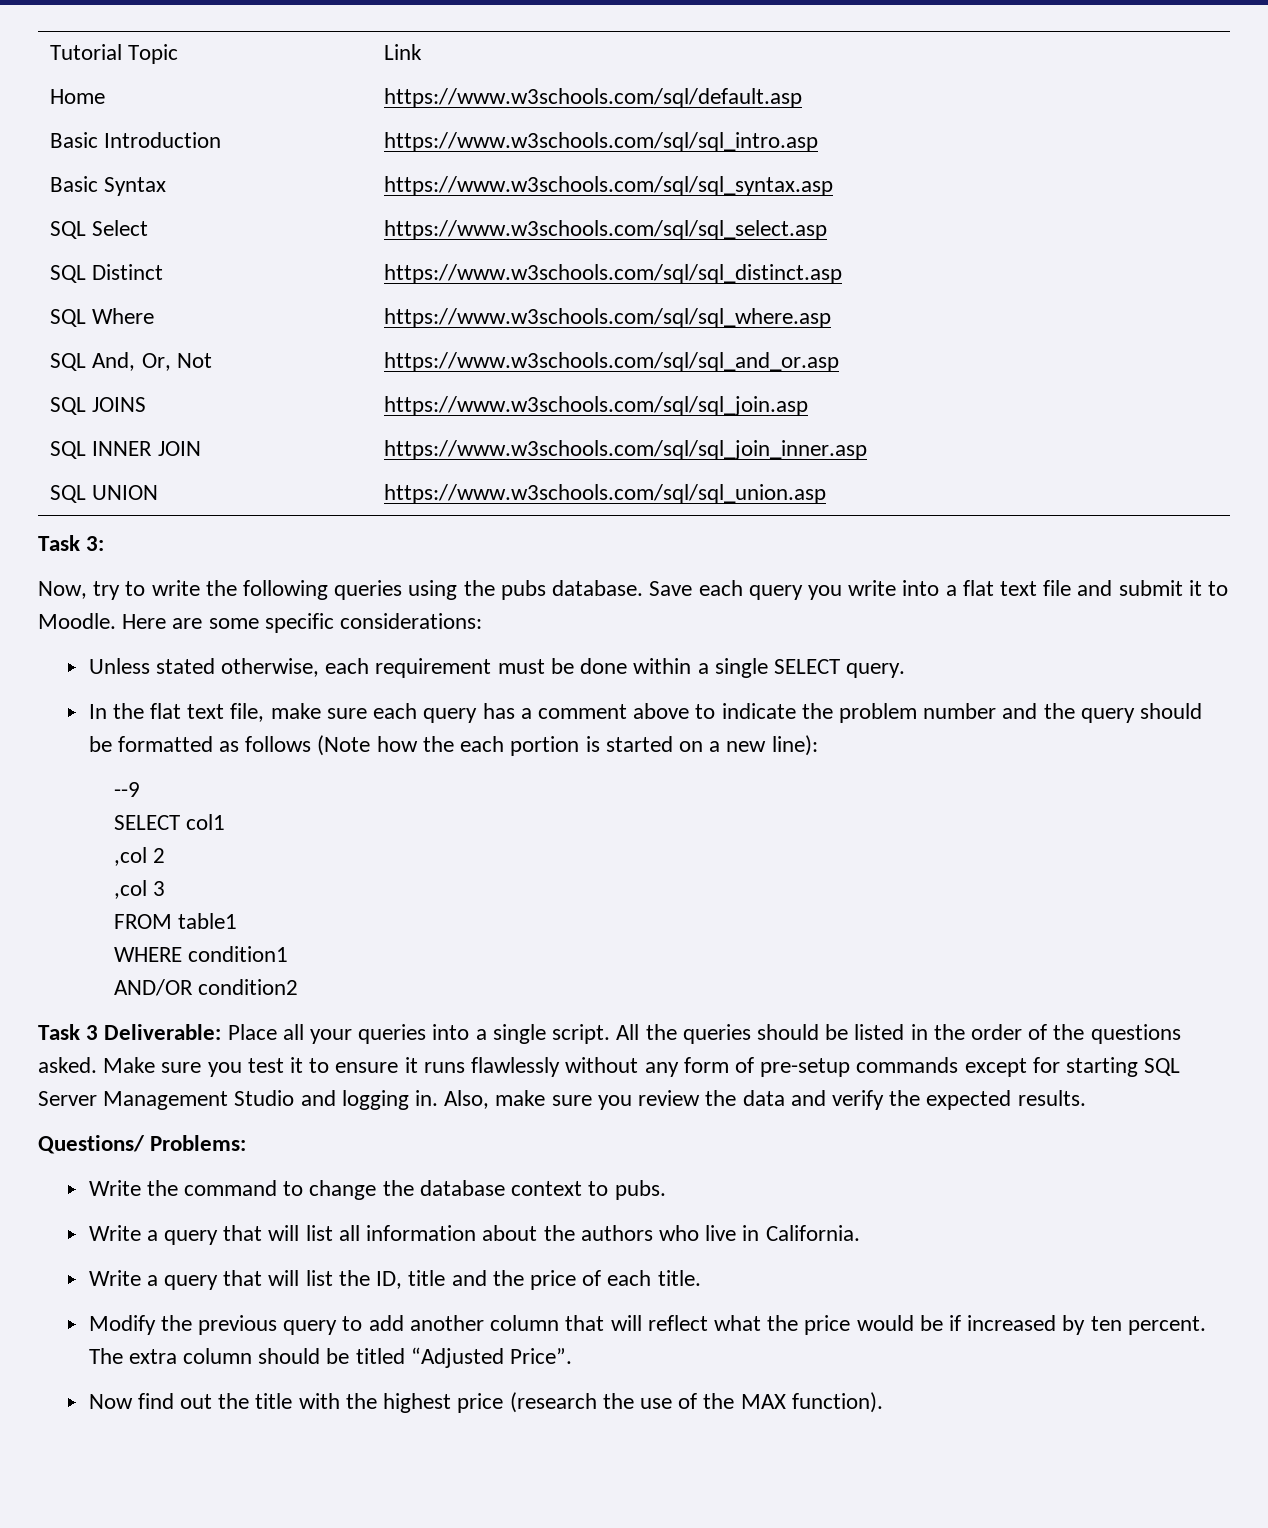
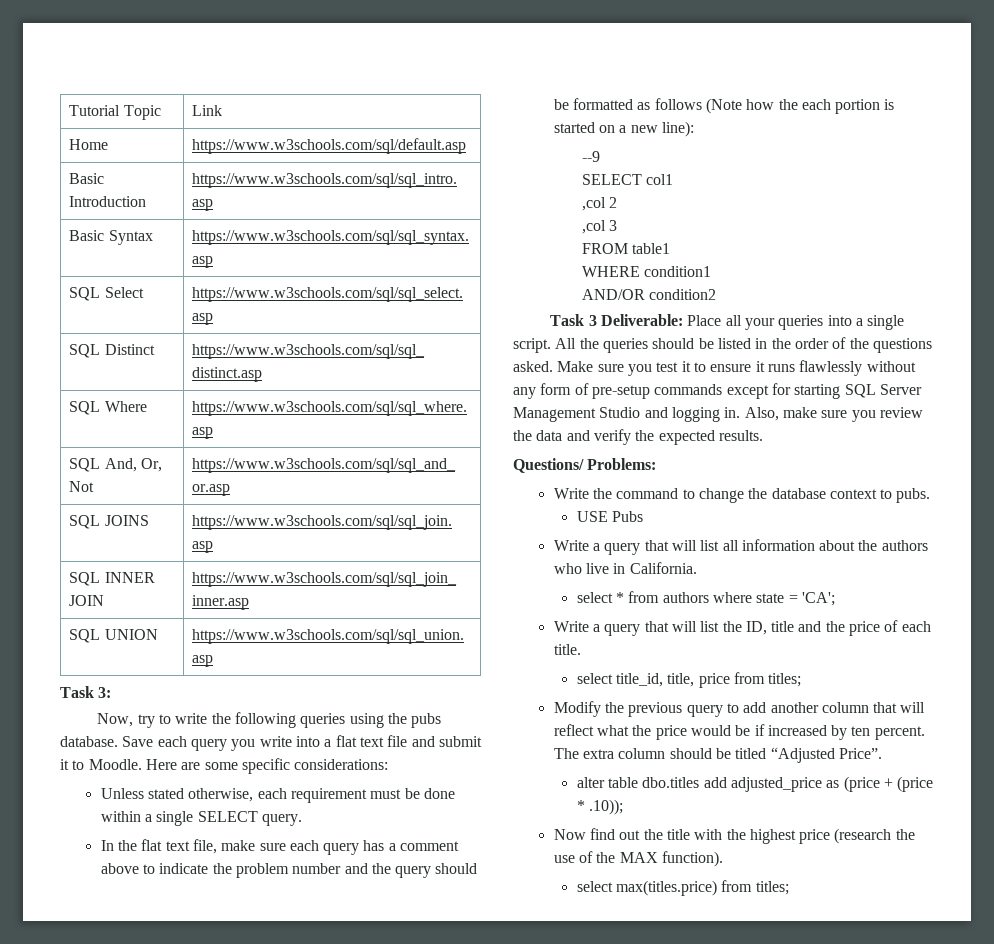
+ USE Pubs
+ select * from authors where state = 'CA';
+ select title_id, title, price from titles;
+ alter table dbo.titles add adjusted_price as (price + (price * .10));
+ select max(titles.price) from titles;

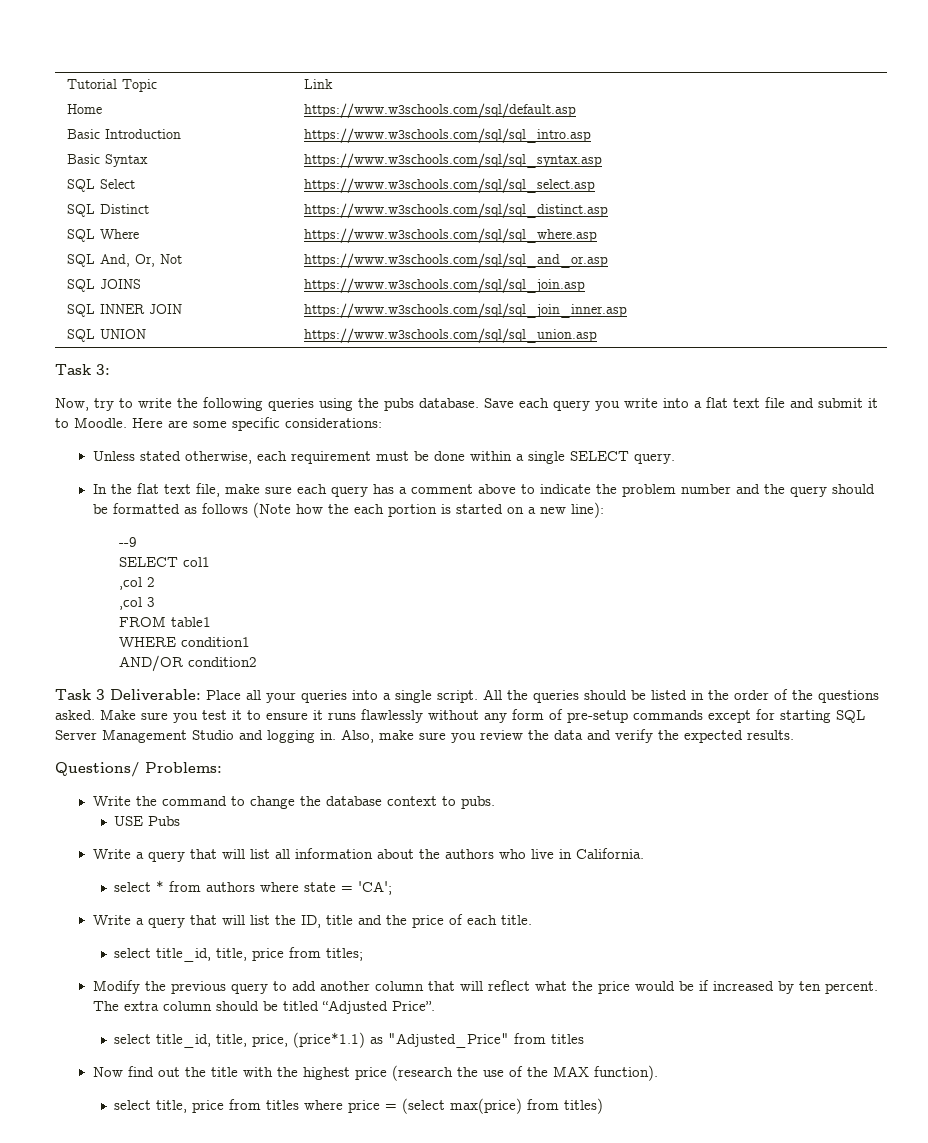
- alter table dbo.titles add adjusted_price as (price + (price * .10));
+ select title_id, title, price, (price*1.1) as "Adjusted_Price" from titles
- select max(titles.price) from titles;
+ select title, price from titles where price = (select max(price) from titles)

